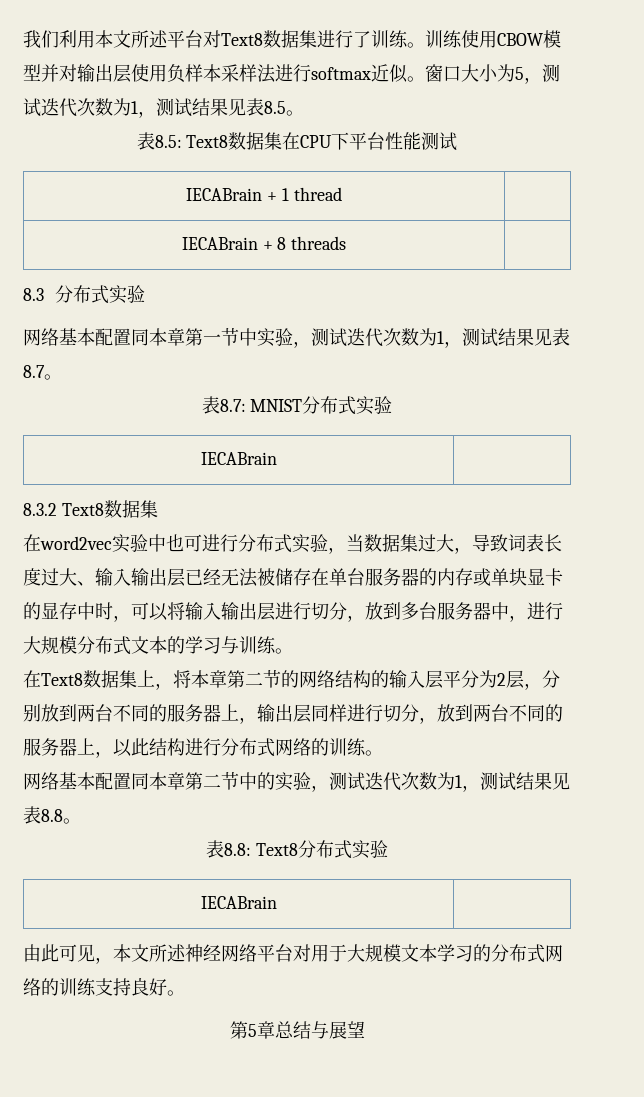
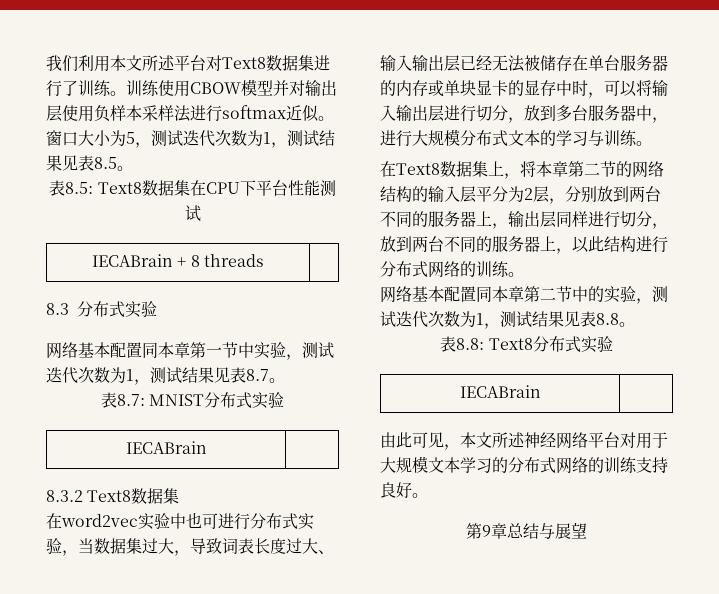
- IECABrain + 1 thread |
- 第5章总结与展望
+ 第9章总结与展望

